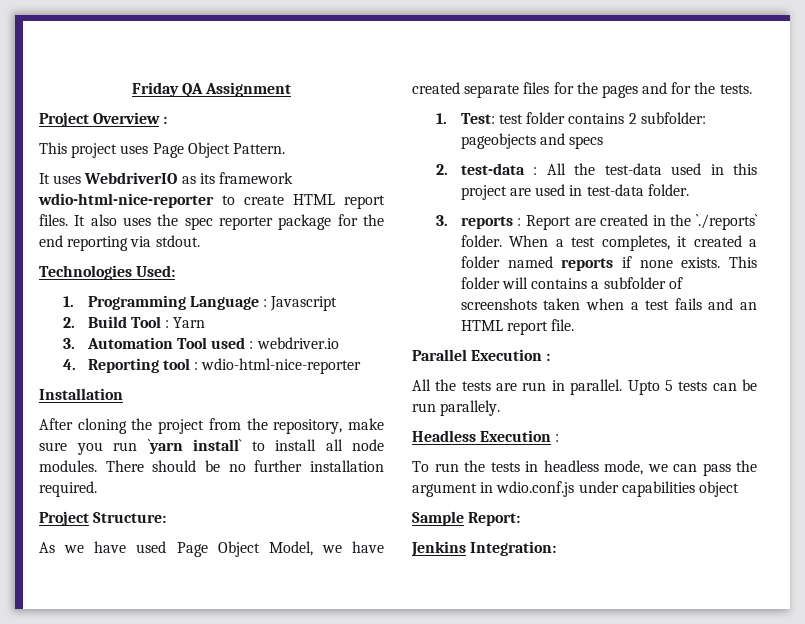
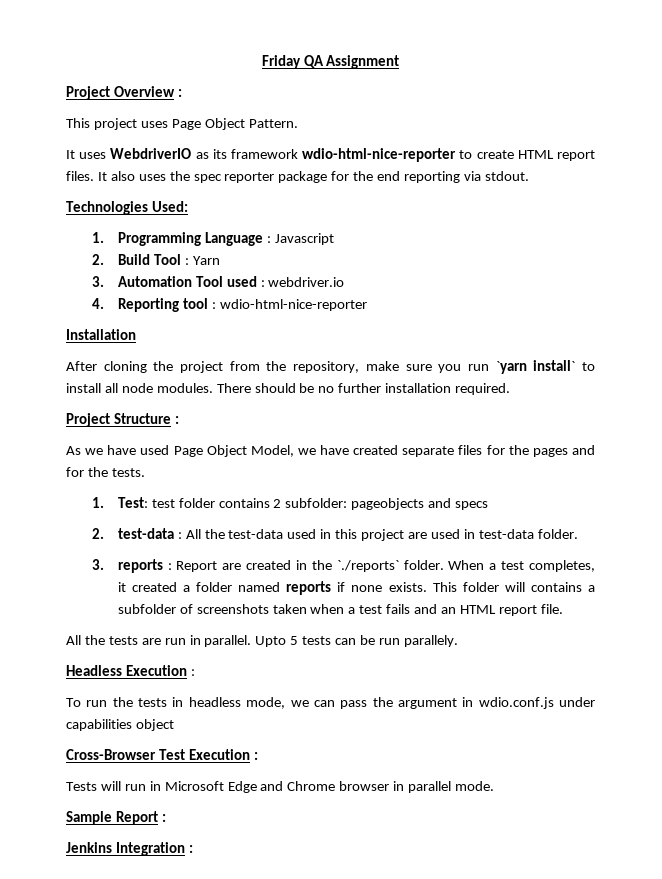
- Project Structure:
+ Project Structure :
- Parallel Execution :
+ Cross-Browser Test Execution :
+ Tests will run in Microsoft Edge and Chrome browser in parallel mode.
- Sample Report:
+ Sample Report :
- Jenkins Integration:
+ Jenkins Integration :

